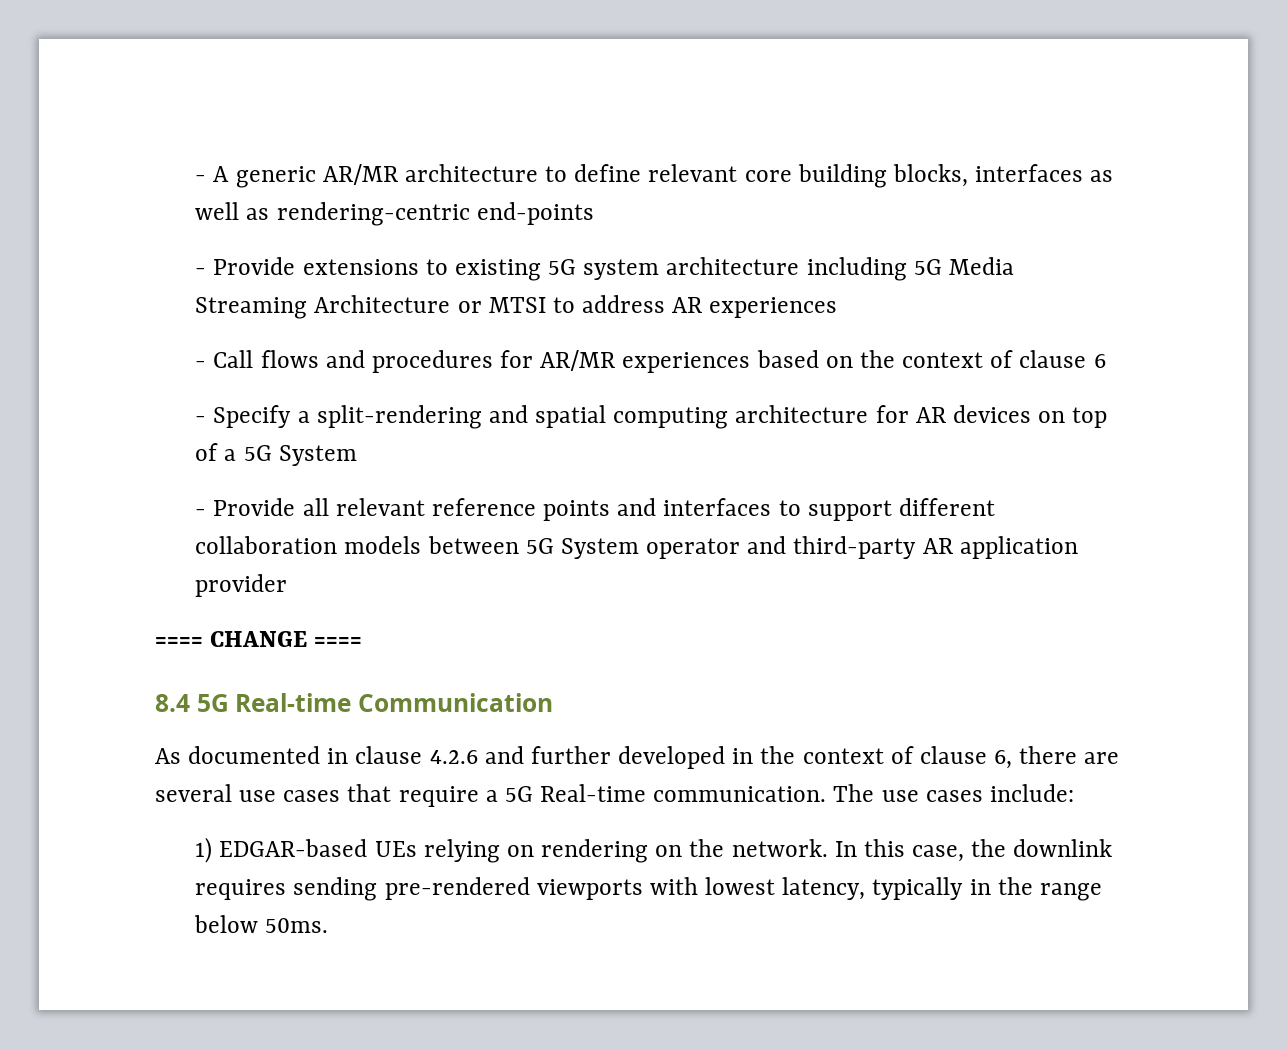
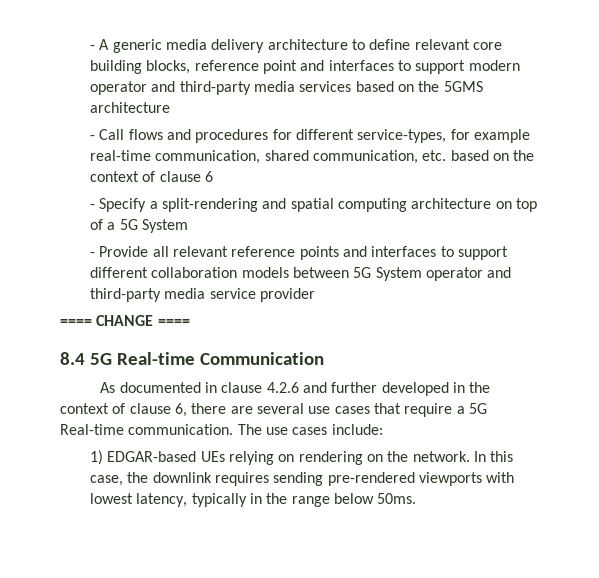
- - A generic AR/MR architecture to define relevant core building blocks, interfaces as well as rendering-centric end-points
- - Provide extensions to existing 5G system architecture including 5G Media Streaming Architecture or MTSI to address AR experiences
+ - A generic media delivery architecture to define relevant core building blocks, reference point and interfaces to support modern operator and third-party media services based on the 5GMS architecture
- - Call flows and procedures for AR/MR experiences based on the context of clause 6
+ - Call flows and procedures for different service-types, for example real-time communication, shared communication, etc. based on the context of clause 6
- - Specify a split-rendering and spatial computing architecture for AR devices on top of a 5G System
+ - Specify a split-rendering and spatial computing architecture on top of a 5G System
- - Provide all relevant reference points and interfaces to support different collaboration models between 5G System operator and third-party AR application provider
+ - Provide all relevant reference points and interfaces to support different collaboration models between 5G System operator and third-party media service provider

